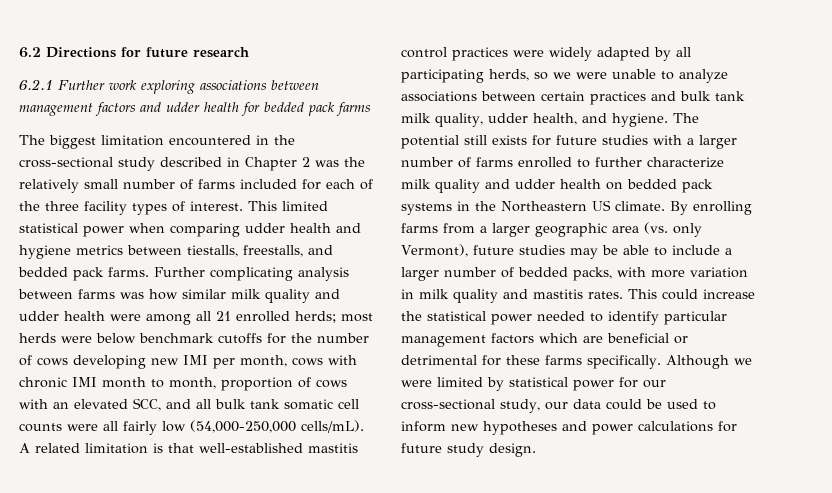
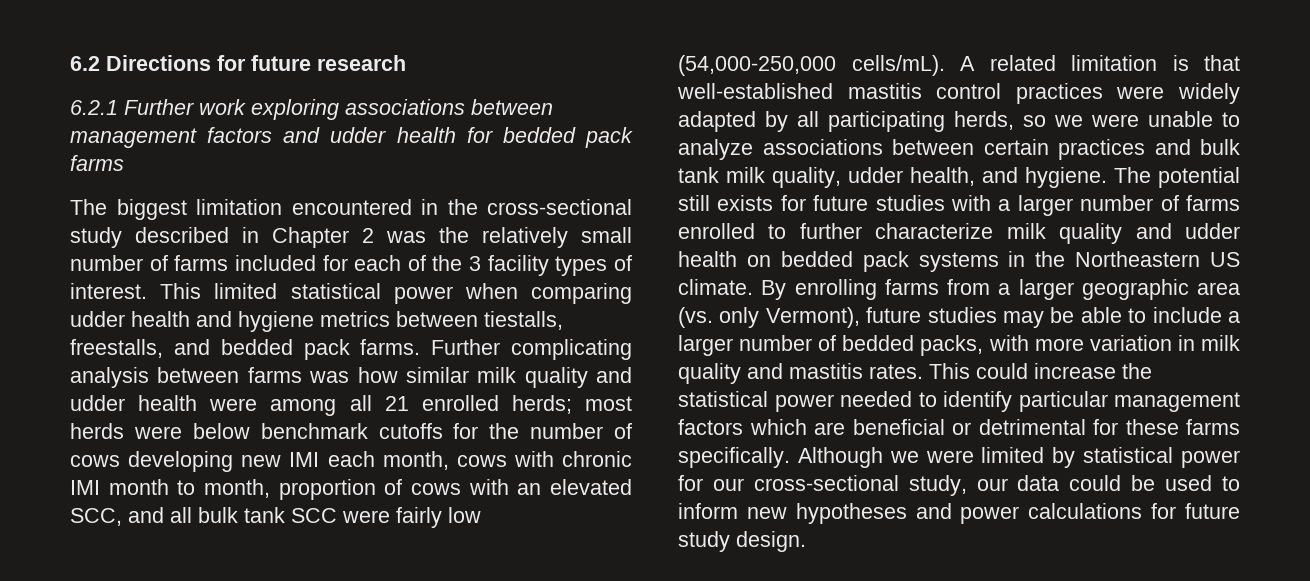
- The biggest limitation encountered in the cross-sectional study described in Chapter 2 was the relatively small number of farms included for each of the three facility types of interest.
+ The biggest limitation encountered in the cross-sectional study described in Chapter 2 was the relatively small number of farms included for each of the 3 facility types of interest.
- Further complicating analysis between farms was how similar milk quality and udder health were among all 21 enrolled herds; most herds were below benchmark cutoffs for the number of cows developing new IMI per month, cows with chronic IMI month to month, proportion of cows with an elevated SCC, and all bulk tank somatic cell counts were all fairly low (54,000-250,000 cells/mL).
+ Further complicating analysis between farms was how similar milk quality and udder health were among all 21 enrolled herds; most herds were below benchmark cutoffs for the number of cows developing new IMI each month, cows with chronic IMI month to month, proportion of cows with an elevated SCC, and all bulk tank SCC were fairly low (54,000-250,000 cells/mL).

